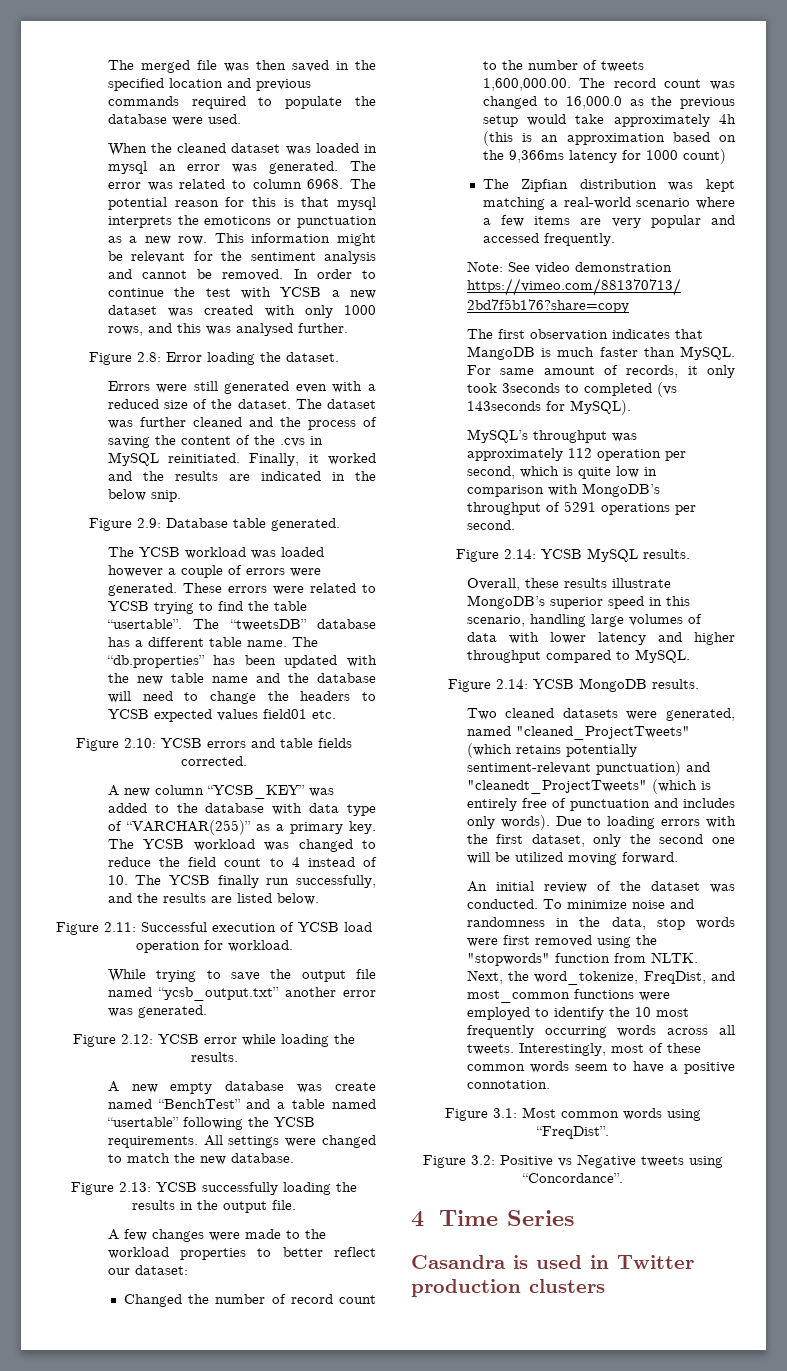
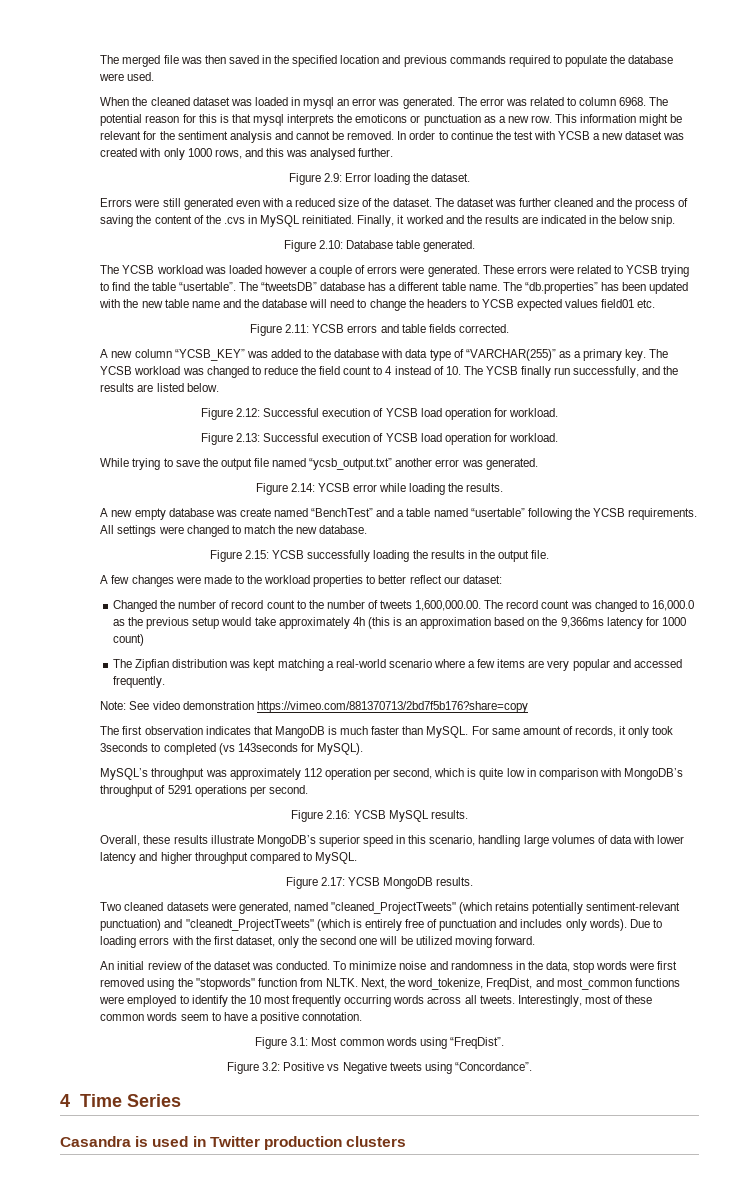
- Figure 2.8: Error loading the dataset.
+ Figure 2.9: Error loading the dataset.
- Figure 2.9: Database table generated.
+ Figure 2.10: Database table generated.
- Figure 2.10: YCSB errors and table fields corrected.
+ Figure 2.11: YCSB errors and table fields corrected.
- Figure 2.11: Successful execution of YCSB load operation for workload.
+ Figure 2.12: Successful execution of YCSB load operation for workload.
+ Figure 2.13: Successful execution of YCSB load operation for workload.
- Figure 2.12: YCSB error while loading the results.
+ Figure 2.14: YCSB error while loading the results.
- Figure 2.13: YCSB successfully loading the results in the output file.
+ Figure 2.15: YCSB successfully loading the results in the output file.
- Figure 2.14: YCSB MySQL results.
+ Figure 2.16: YCSB MySQL results.
- Figure 2.14: YCSB MongoDB results.
+ Figure 2.17: YCSB MongoDB results.

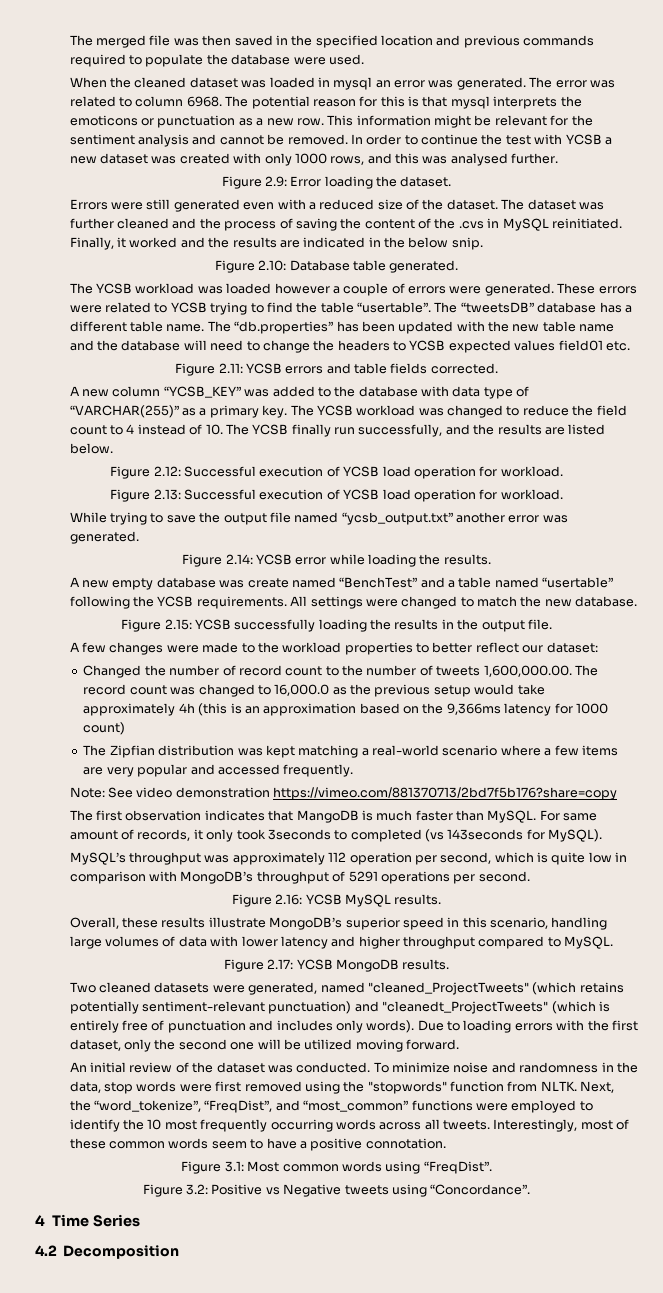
- Next, the word_tokenize, FreqDist, and most_common functions were employed to identify the 10 most frequently occurring words across all tweets.
+ Next, the “word_tokenize”, “FreqDist”, and “most_common” functions were employed to identify the 10 most frequently occurring words across all tweets.
- Casandra is used in Twitter production clusters
+ 4.2 Decomposition

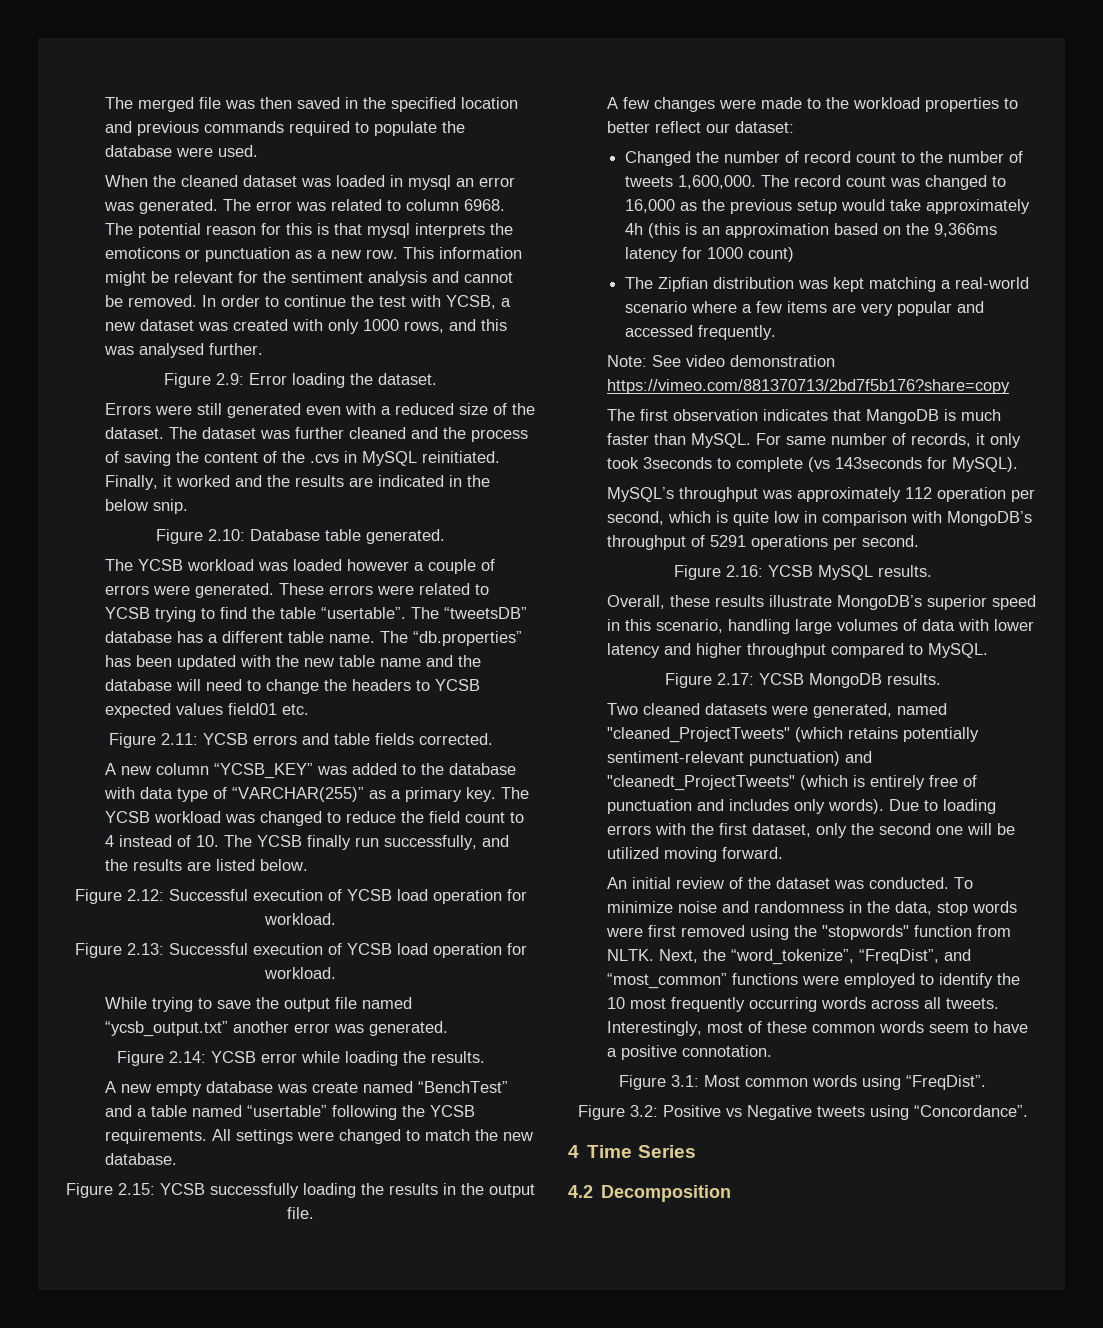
- In order to continue the test with YCSB a new dataset was created with only 1000 rows, and this was analysed further.
+ In order to continue the test with YCSB, a new dataset was created with only 1000 rows, and this was analysed further.
- Changed the number of record count to the number of tweets 1,600,000.00. The record count was changed to 16,000.0 as the previous setup would take approximately 4h (this is an approximation based on the 9,366ms latency for 1000 count)
+ Changed the number of record count to the number of tweets 1,600,000. The record count was changed to 16,000 as the previous setup would take approximately 4h (this is an approximation based on the 9,366ms latency for 1000 count)
- For same amount of records, it only took 3seconds to completed (vs 143seconds for MySQL).
+ For same number of records, it only took 3seconds to complete (vs 143seconds for MySQL).

